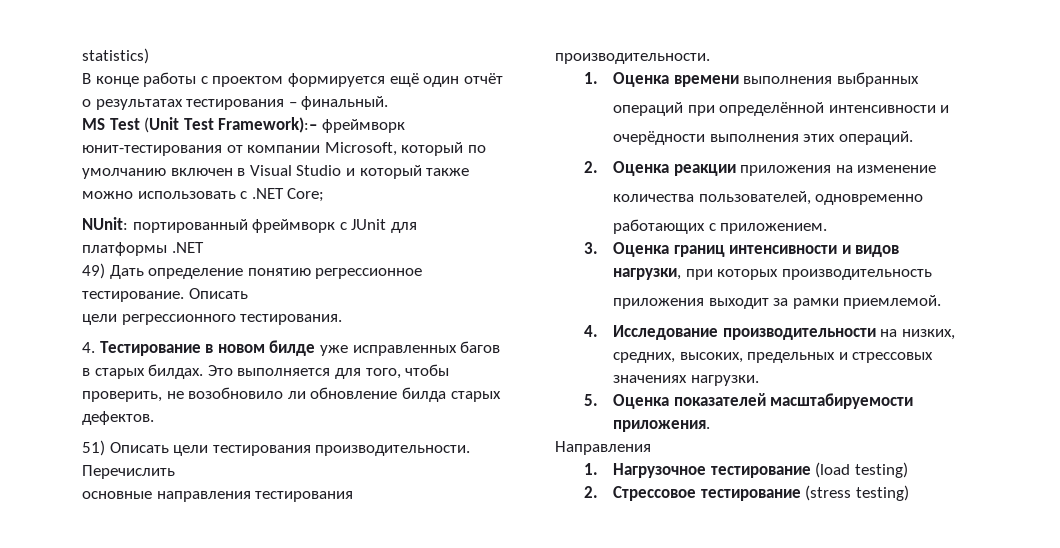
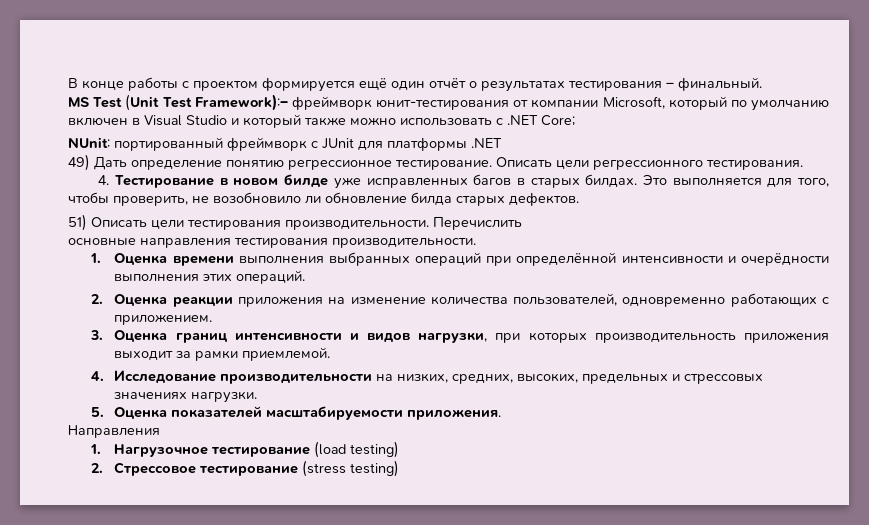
- statistics)
- 49) Дать определение понятию регрессионное тестирование. Описать
- цели регрессионного тестирования.
+ 49) Дать определение понятию регрессионное тестирование. Описать цели регрессионного тестирования.
- 1. Оценка времени выполнения выбранных
- операций при определённой интенсивности и
- очерёдности выполнения этих операций.
+ 1. Оценка времени выполнения выбранных операций при определённой интенсивности и очерёдности выполнения этих операций.
- 2. Оценка реакции приложения на изменение
- количества пользователей, одновременно
- работающих с приложением.
+ 2. Оценка реакции приложения на изменение количества пользователей, одновременно работающих с приложением.
- 3. Оценка границ интенсивности и видов
- нагрузки, при которых производительность
- приложения выходит за рамки приемлемой.
+ 3. Оценка границ интенсивности и видов нагрузки, при которых производительность приложения выходит за рамки приемлемой.

